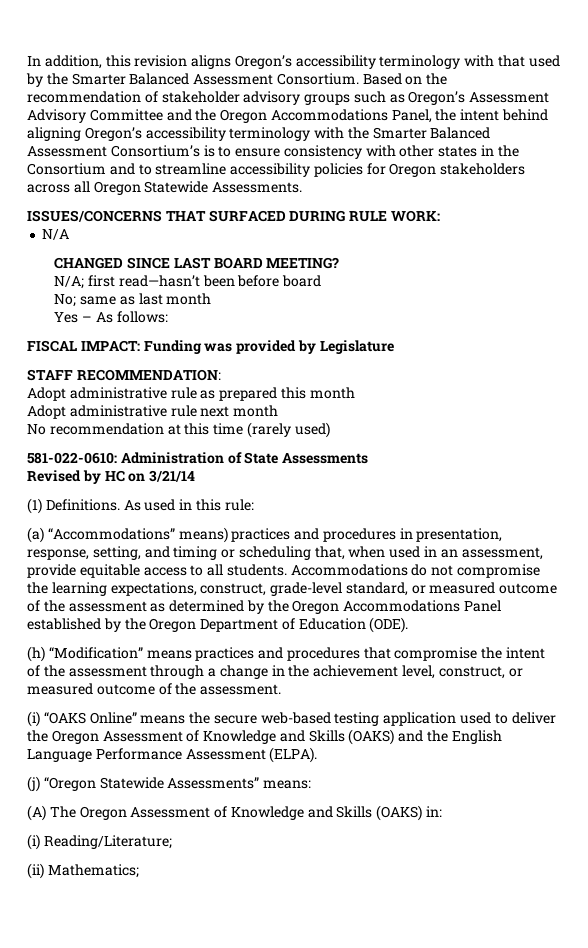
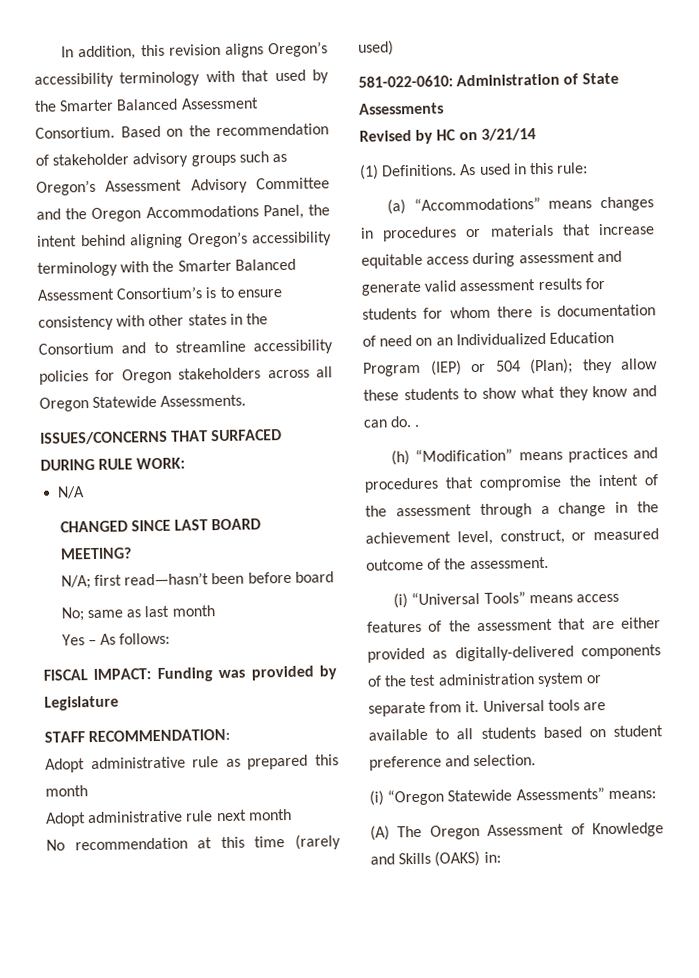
- (a) “Accommodations” means) practices and procedures in presentation, response, setting, and timing or scheduling that, when used in an assessment, provide equitable access to all students. Accommodations do not compromise the learning expectations, construct, grade-level standard, or measured outcome of the assessment as determined by the Oregon Accommodations Panel established by the Oregon Department of Education (ODE).
+ (a) “Accommodations” means changes in procedures or materials that increase equitable access during assessment and generate valid assessment results for students for whom there is documentation of need on an Individualized Education Program (IEP) or 504 (Plan); they allow these students to show what they know and can do. .
- (i) “OAKS Online” means the secure web-based testing application used to deliver the Oregon Assessment of Knowledge and Skills (OAKS) and the English Language Performance Assessment (ELPA).
- (j) “Oregon Statewide Assessments” means:
+ (i) “Universal Tools” means access features of the assessment that are either provided as digitally-delivered components of the test administration system or separate from it. Universal tools are available to all students based on student preference and selection.
+ (i) “Oregon Statewide Assessments” means:
- (i) Reading/Literature;
- (ii) Mathematics;

